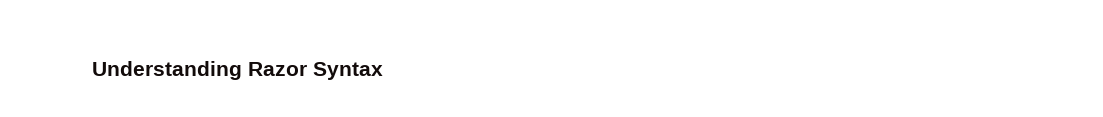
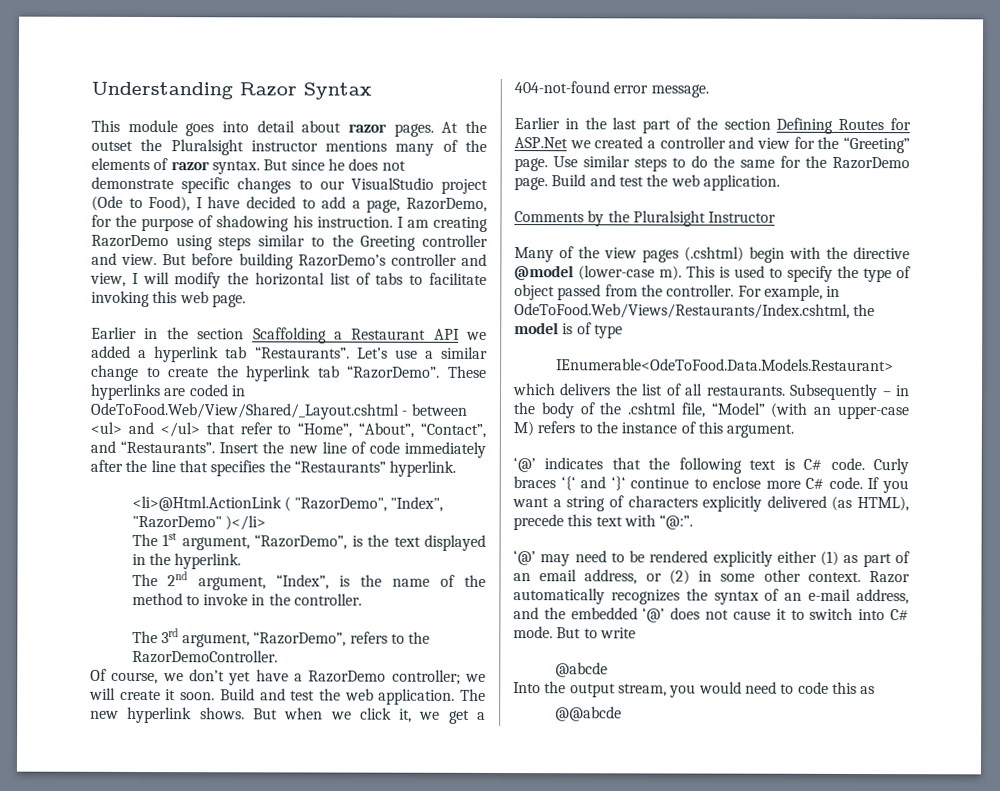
+ This module goes into detail about razor pages. At the outset the Pluralsight instructor mentions many of the elements of razor syntax. But since he does not demonstrate specific changes to our VisualStudio project (Ode to Food), I have decided to add a page, RazorDemo, for the purpose of shadowing his instruction. I am creating RazorDemo using steps similar to the Greeting controller and view. But before building RazorDemo’s controller and view, I will modify the horizontal list of tabs to facilitate invoking this web page.
+ Earlier in the section Scaffolding a Restaurant API we added a hyperlink tab “Restaurants”. Let’s use a similar change to create the hyperlink tab “RazorDemo”. These hyperlinks are coded in OdeToFood.Web/View/Shared/_Layout.cshtml - between <ul> and </ul> that refer to “Home”, “About”, “Contact”, and “Restaurants”. Insert the new line of code immediately after the line that specifies the “Restaurants” hyperlink.
+ <li>@Html.ActionLink ( "RazorDemo", "Index", "RazorDemo" )</li>
+ The 1st argument, “RazorDemo”, is the text displayed in the hyperlink.
+ The 2nd argument, “Index”, is the name of the method to invoke in the controller.
+ The 3rd argument, “RazorDemo”, refers to the RazorDemoController.
+ Of course, we don’t yet have a RazorDemo controller; we will create it soon. Build and test the web application. The new hyperlink shows. But when we click it, we get a 404-not-found error message.
+ Earlier in the last part of the section Defining Routes for ASP.Net we created a controller and view for the “Greeting” page. Use similar steps to do the same for the RazorDemo page. Build and test the web application.
+ Comments by the Pluralsight Instructor
+ Many of the view pages (.cshtml) begin with the directive @model (lower-case m). This is used to specify the type of object passed from the controller. For example, in OdeToFood.Web/Views/Restaurants/Index.cshtml, the model is of type
+ IEnumerable<OdeToFood.Data.Models.Restaurant>
+ which delivers the list of all restaurants. Subsequently – in the body of the .cshtml file, “Model” (with an upper-case M) refers to the instance of this argument.
+ ‘@’ indicates that the following text is C# code. Curly braces ‘{‘ and ‘}‘ continue to enclose more C# code. If you want a string of characters explicitly delivered (as HTML), precede this text with “@:”.
+ ‘@’ may need to be rendered explicitly either (1) as part of an email address, or (2) in some other context. Razor automatically recognizes the syntax of an e-mail address, and the embedded ‘@’ does not cause it to switch into C# mode. But to write
+ @abcde
+ Into the output stream, you would need to code this as
+ @@abcde

